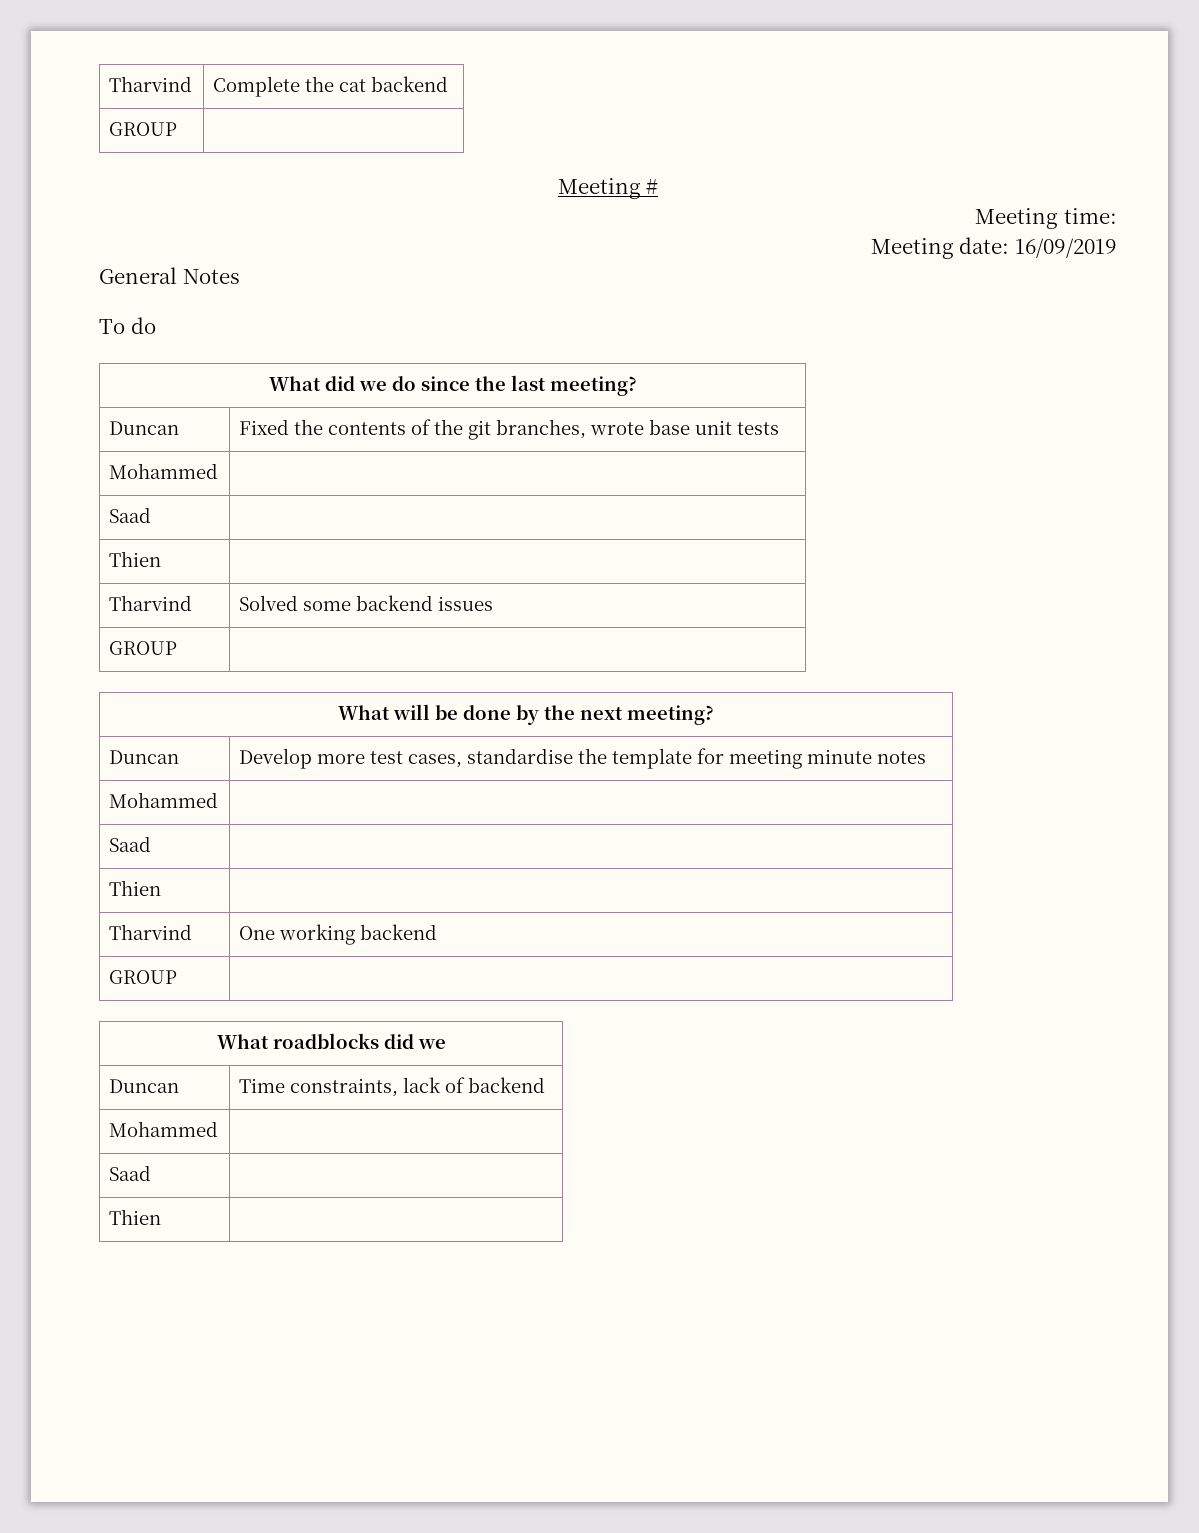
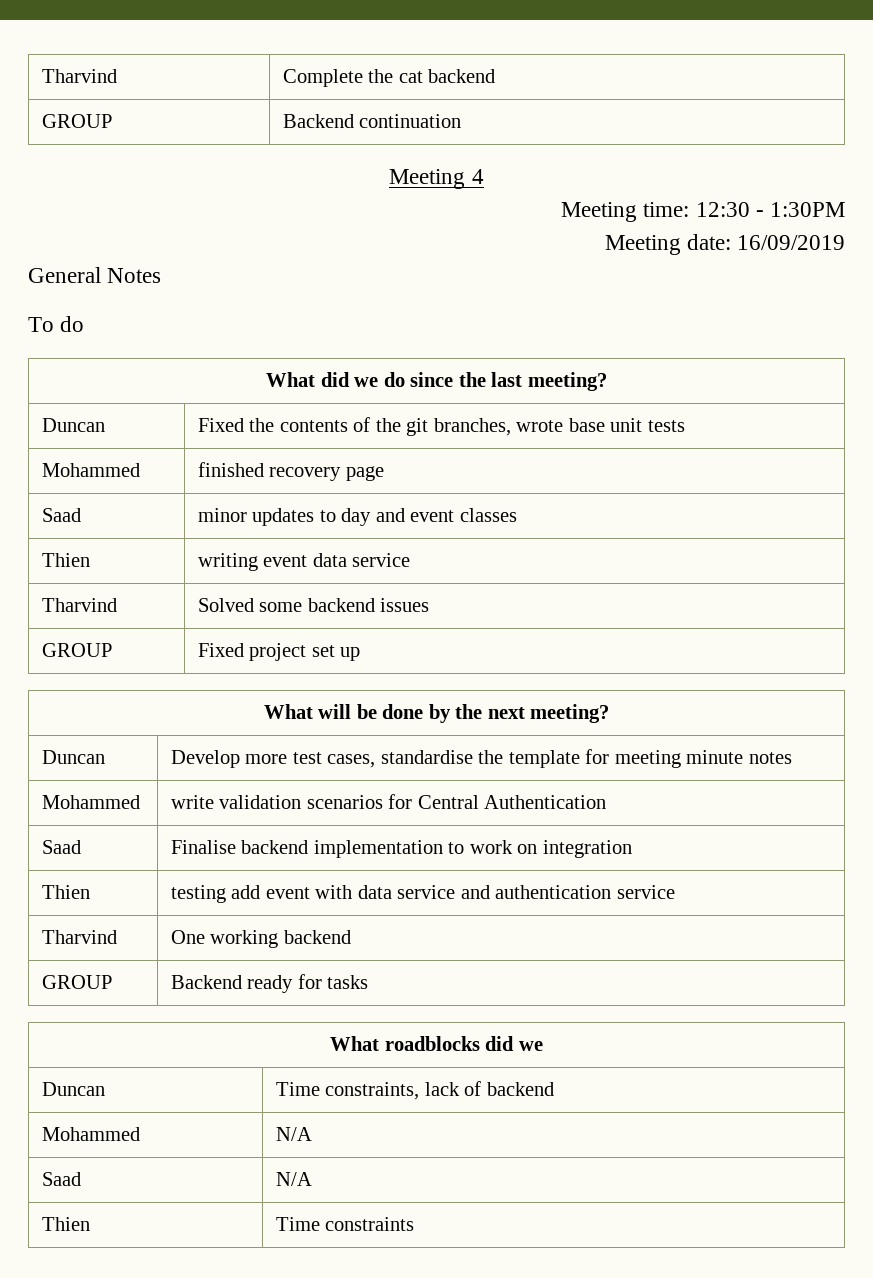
  Tharvind | Complete the cat backend
- GROUP |
- Meeting #
+ GROUP | Backend continuation
+ Meeting 4
- Meeting time:
+ Meeting time: 12:30 - 1:30PM
  Duncan | Fixed the contents of the git branches, wrote base unit tests
- Mohammed |
- Saad |
- Thien |
+ Mohammed | finished recovery page
+ Saad | minor updates to day and event classes
+ Thien | writing event data service
  Tharvind | Solved some backend issues
- GROUP |
+ GROUP | Fixed project set up
  Duncan | Develop more test cases, standardise the template for meeting minute notes
- Mohammed |
- Saad |
- Thien |
+ Mohammed | write validation scenarios for Central Authentication
+ Saad | Finalise backend implementation to work on integration
+ Thien | testing add event with data service and authentication service
  Tharvind | One working backend
- GROUP |
+ GROUP | Backend ready for tasks
  Duncan | Time constraints, lack of backend
- Mohammed |
- Saad |
- Thien |
+ Mohammed | N/A
+ Saad | N/A
+ Thien | Time constraints

